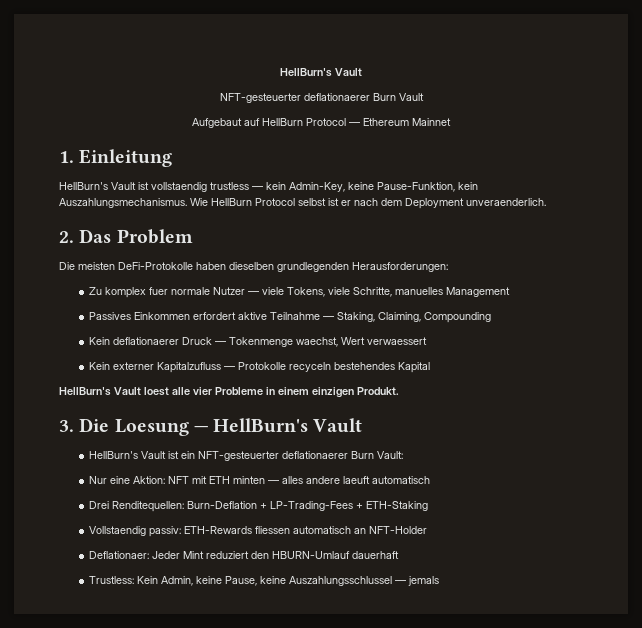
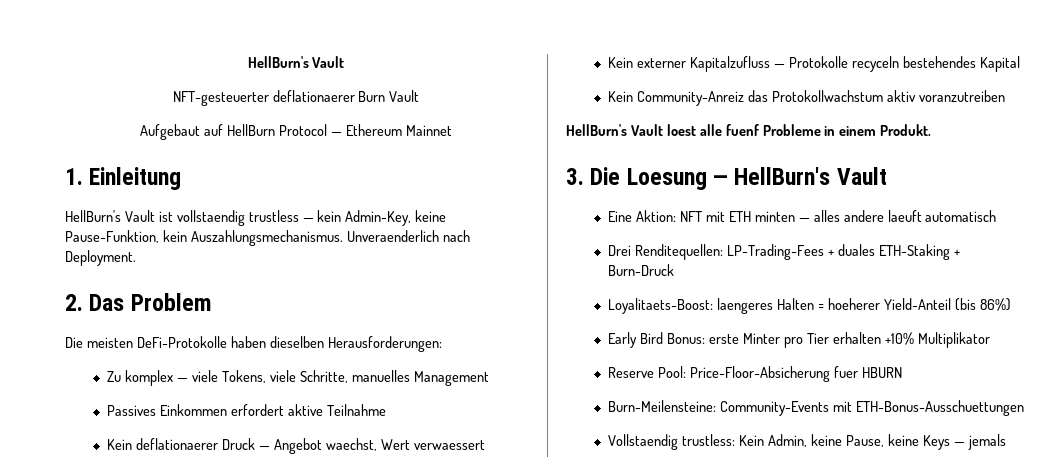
- Wie HellBurn Protocol selbst ist er nach dem Deployment unveraenderlich.
+ Unveraenderlich nach Deployment.
- Die meisten DeFi-Protokolle haben dieselben grundlegenden Herausforderungen:
+ Die meisten DeFi-Protokolle haben dieselben Herausforderungen:
- Zu komplex fuer normale Nutzer — viele Tokens, viele Schritte, manuelles Management
+ Zu komplex — viele Tokens, viele Schritte, manuelles Management
- Passives Einkommen erfordert aktive Teilnahme — Staking, Claiming, Compounding
+ Passives Einkommen erfordert aktive Teilnahme
- Kein deflationaerer Druck — Tokenmenge waechst, Wert verwaessert
+ Kein deflationaerer Druck — Angebot waechst, Wert verwaessert
+ Kein Community-Anreiz das Protokollwachstum aktiv voranzutreiben
- HellBurn's Vault loest alle vier Probleme in einem einzigen Produkt.
+ HellBurn's Vault loest alle fuenf Probleme in einem Produkt.
- HellBurn's Vault ist ein NFT-gesteuerter deflationaerer Burn Vault:
- Nur eine Aktion: NFT mit ETH minten — alles andere laeuft automatisch
+ Eine Aktion: NFT mit ETH minten — alles andere laeuft automatisch
- Drei Renditequellen: Burn-Deflation + LP-Trading-Fees + ETH-Staking
- Vollstaendig passiv: ETH-Rewards fliessen automatisch an NFT-Holder
- Deflationaer: Jeder Mint reduziert den HBURN-Umlauf dauerhaft
- Trustless: Kein Admin, keine Pause, keine Auszahlungsschlussel — jemals
+ Drei Renditequellen: LP-Trading-Fees + duales ETH-Staking + Burn-Druck
+ Loyalitaets-Boost: laengeres Halten = hoeherer Yield-Anteil (bis 86%)
+ Early Bird Bonus: erste Minter pro Tier erhalten +10% Multiplikator
+ Reserve Pool: Price-Floor-Absicherung fuer HBURN
+ Burn-Meilensteine: Community-Events mit ETH-Bonus-Ausschuettungen
+ Vollstaendig trustless: Kein Admin, keine Pause, keine Keys — jemals

